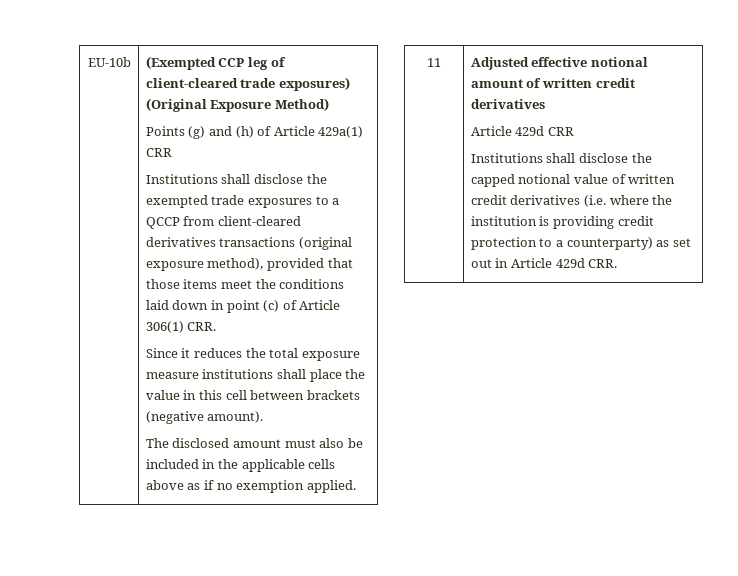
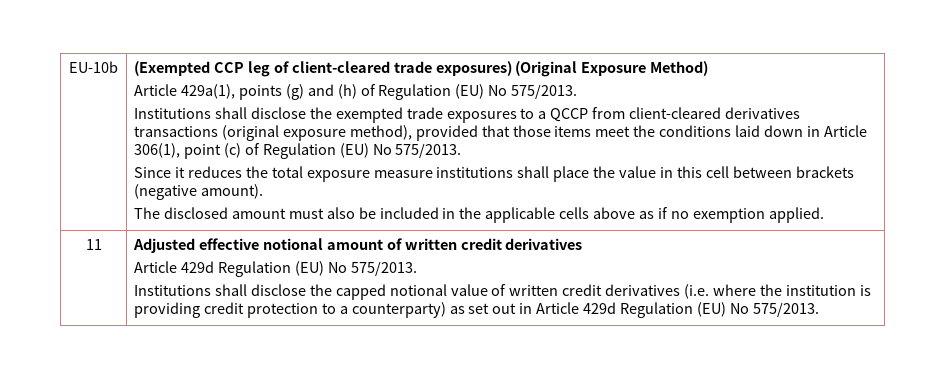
- Points (g) and (h) of Article 429a(1) CRR
+ Article 429a(1), points (g) and (h) of Regulation (EU) No 575/2013.
- Institutions shall disclose the exempted trade exposures to a QCCP from client-cleared derivatives transactions (original exposure method), provided that those items meet the conditions laid down in point (c) of Article 306(1) CRR.
+ Institutions shall disclose the exempted trade exposures to a QCCP from client-cleared derivatives transactions (original exposure method), provided that those items meet the conditions laid down in Article 306(1), point (c) of Regulation (EU) No 575/2013.
  Adjusted effective notional amount of written credit derivatives
- Article 429d CRR
+ Article 429d Regulation (EU) No 575/2013.
- Institutions shall disclose the capped notional value of written credit derivatives (i.e. where the institution is providing credit protection to a counterparty) as set out in Article 429d CRR.
+ Institutions shall disclose the capped notional value of written credit derivatives (i.e. where the institution is providing credit protection to a counterparty) as set out in Article 429d Regulation (EU) No 575/2013.

